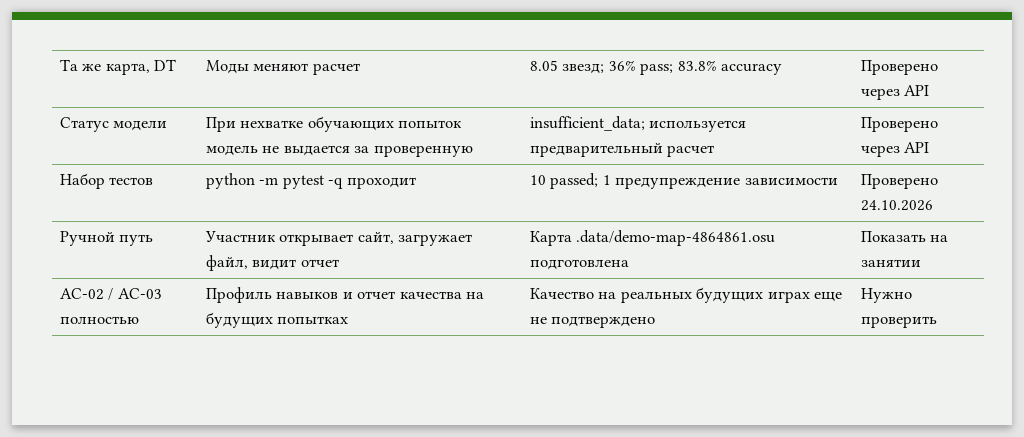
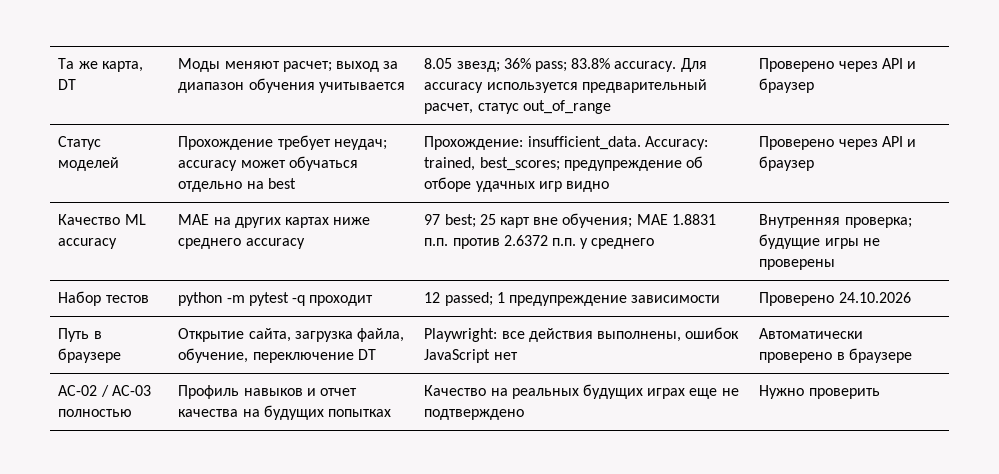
- Та же карта, DT | Моды меняют расчет | 8.05 звезд; 36% pass; 83.8% accuracy | Проверено через API
+ Та же карта, DT | Моды меняют расчет; выход за диапазон обучения учитывается | 8.05 звезд; 36% pass; 83.8% accuracy. Для accuracy используется предварительный расчет, статус out_of_range | Проверено через API и браузер
- Статус модели | При нехватке обучающих попыток модель не выдается за проверенную | insufficient_data; используется предварительный расчет | Проверено через API
+ Статус моделей | Прохождение требует неудач; accuracy может обучаться отдельно на best | Прохождение: insufficient_data. Accuracy: trained, best_scores; предупреждение об отборе удачных игр видно | Проверено через API и браузер
+ Качество ML accuracy | MAE на других картах ниже среднего accuracy | 97 best; 25 карт вне обучения; MAE 1.8831 п.п. против 2.6372 п.п. у среднего | Внутренняя проверка; будущие игры не проверены
- Набор тестов | python -m pytest -q проходит | 10 passed; 1 предупреждение зависимости | Проверено 24.10.2026
+ Набор тестов | python -m pytest -q проходит | 12 passed; 1 предупреждение зависимости | Проверено 24.10.2026
- Ручной путь | Участник открывает сайт, загружает файл, видит отчет | Карта .data/demo-map-4864861.osu подготовлена | Показать на занятии
+ Путь в браузере | Открытие сайта, загрузка файла, обучение, переключение DT | Playwright: все действия выполнены, ошибок JavaScript нет | Автоматически проверено в браузере

